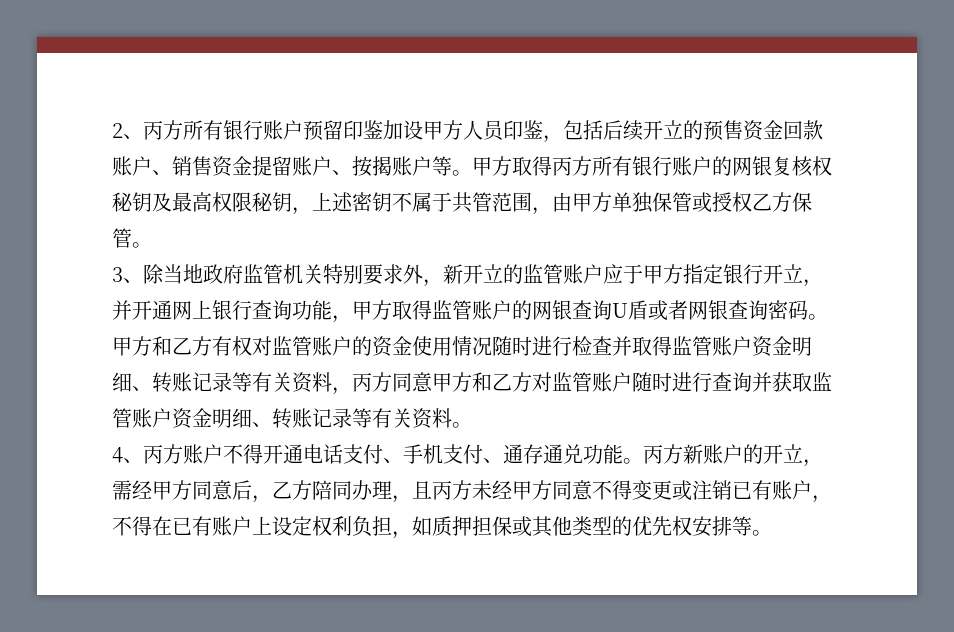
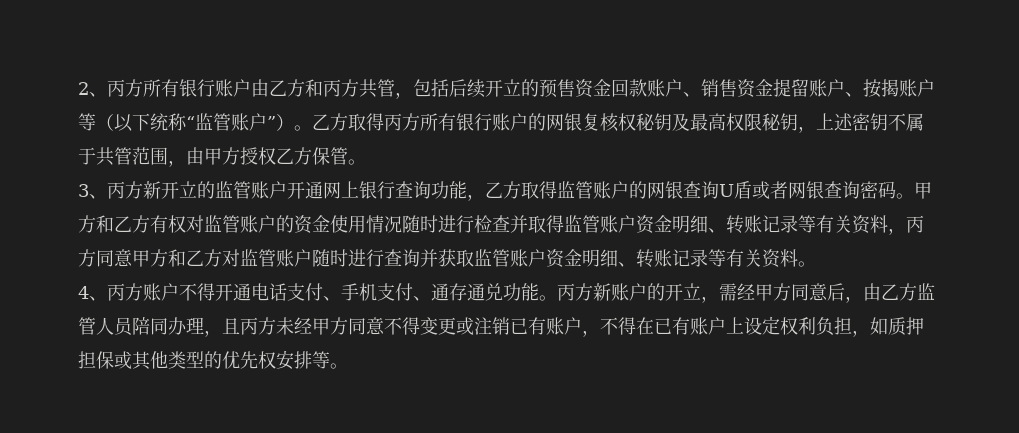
- 2、丙方所有银行账户预留印鉴加设甲方人员印鉴，包括后续开立的预售资金回款账户、销售资金提留账户、按揭账户等。甲方取得丙方所有银行账户的网银复核权秘钥及最高权限秘钥，上述密钥不属于共管范围，由甲方单独保管或授权乙方保管。
+ 2、丙方所有银行账户由乙方和丙方共管，包括后续开立的预售资金回款账户、销售资金提留账户、按揭账户等（以下统称“监管账户”）。乙方取得丙方所有银行账户的网银复核权秘钥及最高权限秘钥，上述密钥不属于共管范围，由甲方授权乙方保管。
- 3、除当地政府监管机关特别要求外，新开立的监管账户应于甲方指定银行开立，并开通网上银行查询功能，甲方取得监管账户的网银查询U盾或者网银查询密码。
+ 3、丙方新开立的监管账户开通网上银行查询功能，乙方取得监管账户的网银查询U盾或者网银查询密码。
- 丙方新账户的开立，需经甲方同意后，乙方陪同办理，且丙方未经甲方同意不得变更或注销已有账户，不得在已有账户上设定权利负担，如质押担保或其他类型的优先权安排等。
+ 丙方新账户的开立，需经甲方同意后，由乙方监管人员陪同办理，且丙方未经甲方同意不得变更或注销已有账户，不得在已有账户上设定权利负担，如质押担保或其他类型的优先权安排等。

